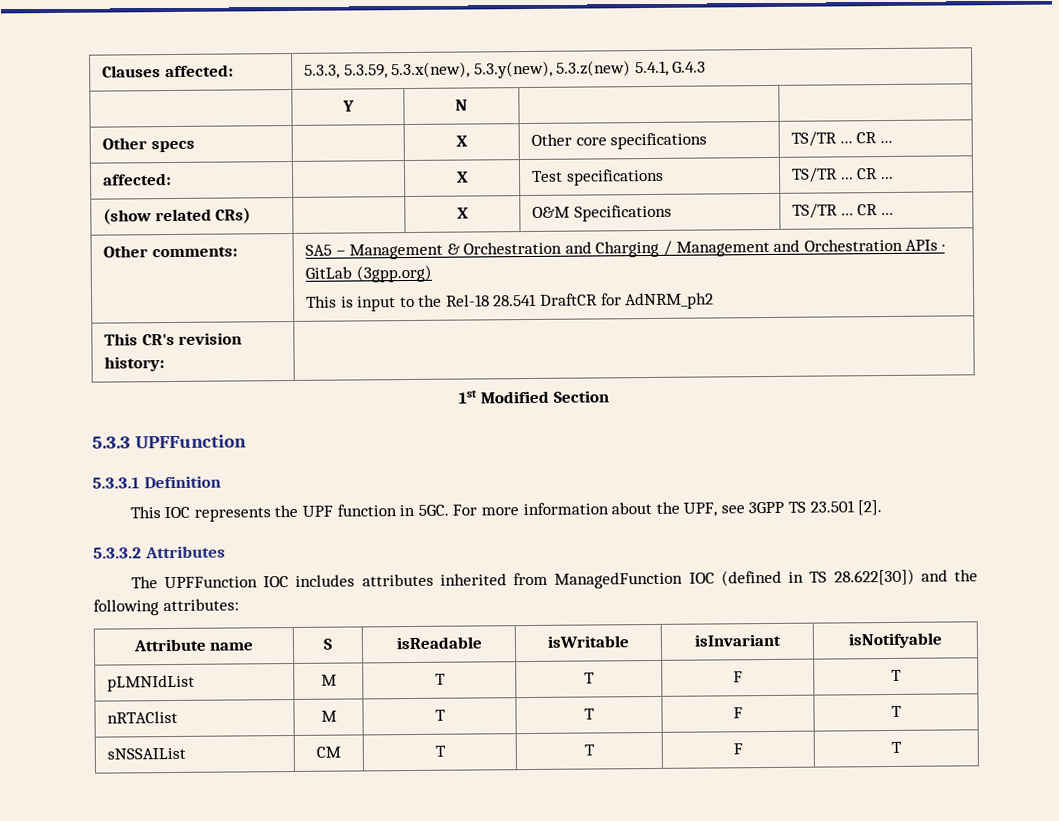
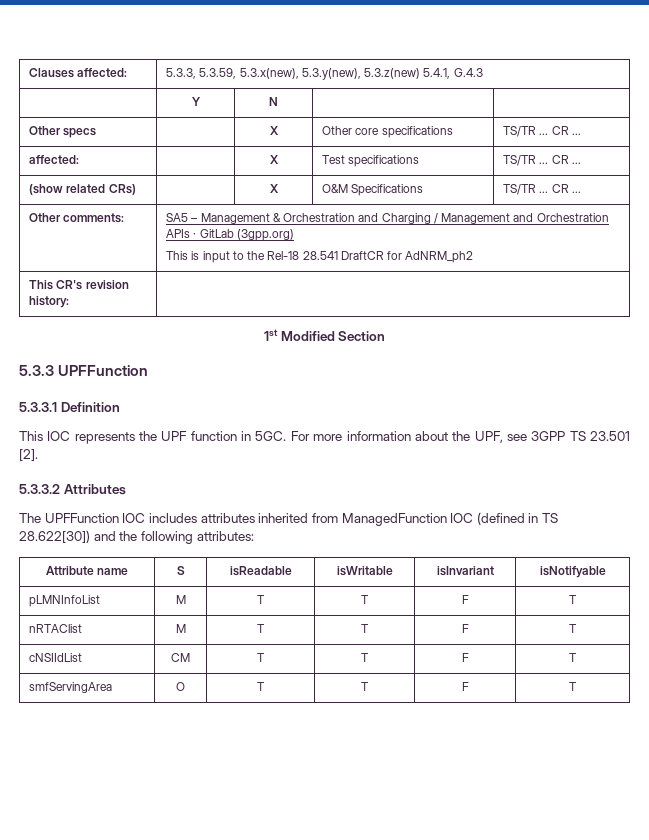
- pLMNIdList | M | T | T | F | T
+ pLMNInfoList | M | T | T | F | T
- sNSSAIList | CM | T | T | F | T
+ cNSIIdList | CM | T | T | F | T
+ smfServingArea | O | T | T | F | T

